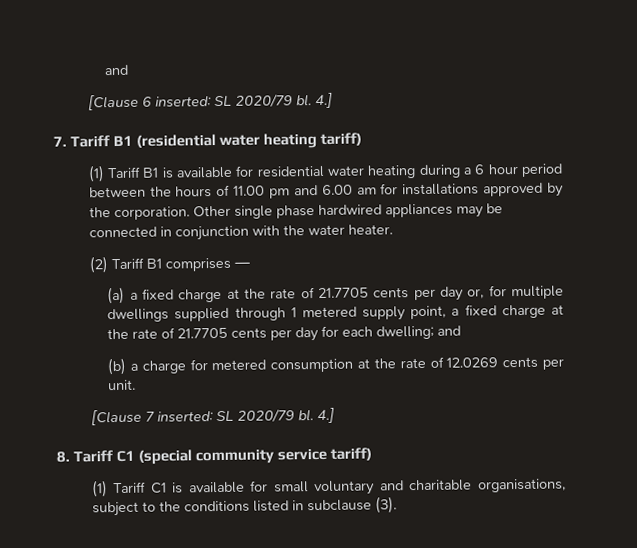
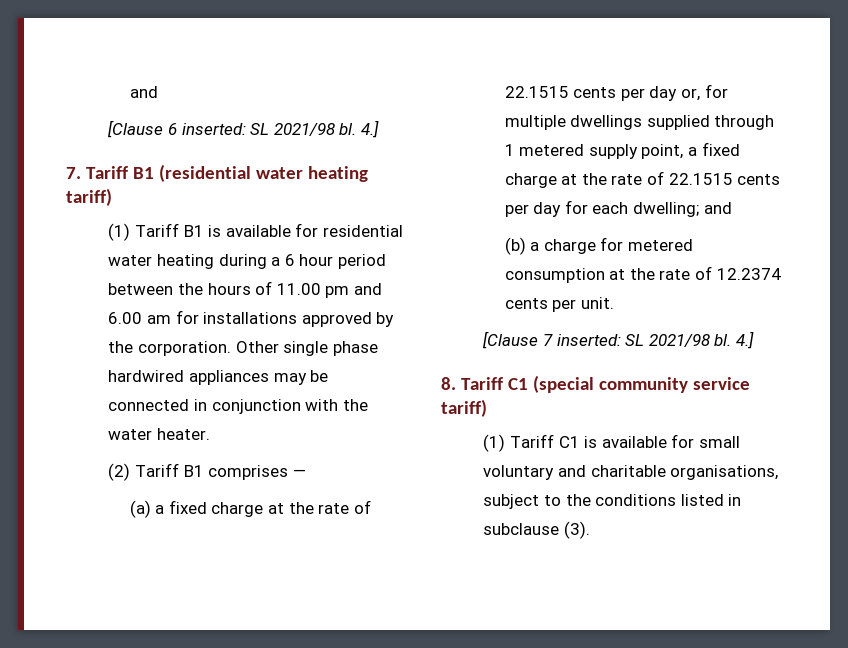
- [Clause 6 inserted: SL 2020/79 bl.
+ [Clause 6 inserted: SL 2021/98 bl.
- (a) a fixed charge at the rate of 21.7705 cents per day or, for multiple dwellings supplied through 1 metered supply point, a fixed charge at the rate of 21.7705 cents per day for each dwelling; and
+ (a) a fixed charge at the rate of 22.1515 cents per day or, for multiple dwellings supplied through 1 metered supply point, a fixed charge at the rate of 22.1515 cents per day for each dwelling; and
- (b) a charge for metered consumption at the rate of 12.0269 cents per unit.
+ (b) a charge for metered consumption at the rate of 12.2374 cents per unit.
- [Clause 7 inserted: SL 2020/79 bl.
+ [Clause 7 inserted: SL 2021/98 bl.

